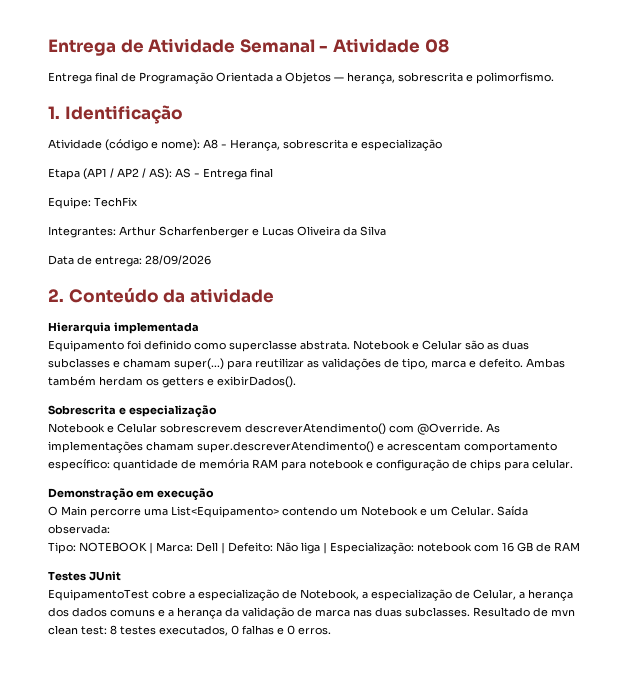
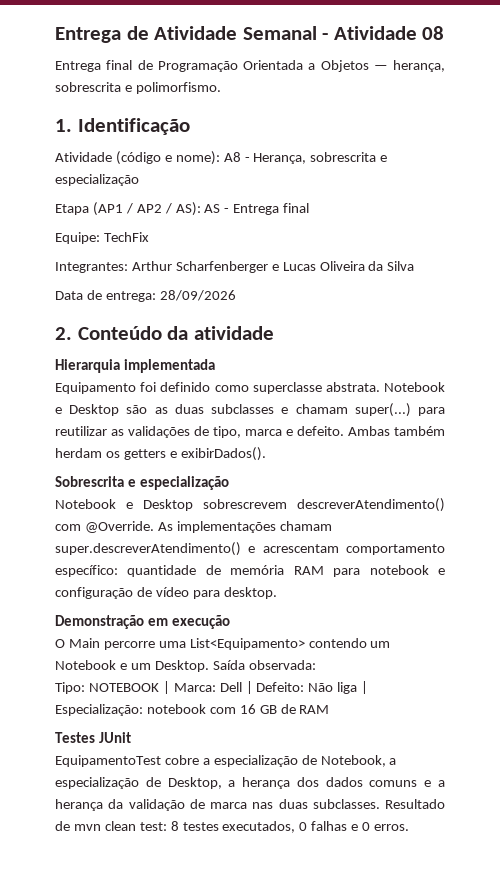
- Notebook e Celular são as duas subclasses e chamam super(...) para reutilizar as validações de tipo, marca e defeito.
+ Notebook e Desktop são as duas subclasses e chamam super(...) para reutilizar as validações de tipo, marca e defeito.
- Notebook e Celular sobrescrevem descreverAtendimento() com @Override.
+ Notebook e Desktop sobrescrevem descreverAtendimento() com @Override.
- As implementações chamam super.descreverAtendimento() e acrescentam comportamento específico: quantidade de memória RAM para notebook e configuração de chips para celular.
+ As implementações chamam super.descreverAtendimento() e acrescentam comportamento específico: quantidade de memória RAM para notebook e configuração de vídeo para desktop.
- O Main percorre uma List<Equipamento> contendo um Notebook e um Celular.
+ O Main percorre uma List<Equipamento> contendo um Notebook e um Desktop.
- EquipamentoTest cobre a especialização de Notebook, a especialização de Celular, a herança dos dados comuns e a herança da validação de marca nas duas subclasses.
+ EquipamentoTest cobre a especialização de Notebook, a especialização de Desktop, a herança dos dados comuns e a herança da validação de marca nas duas subclasses.

